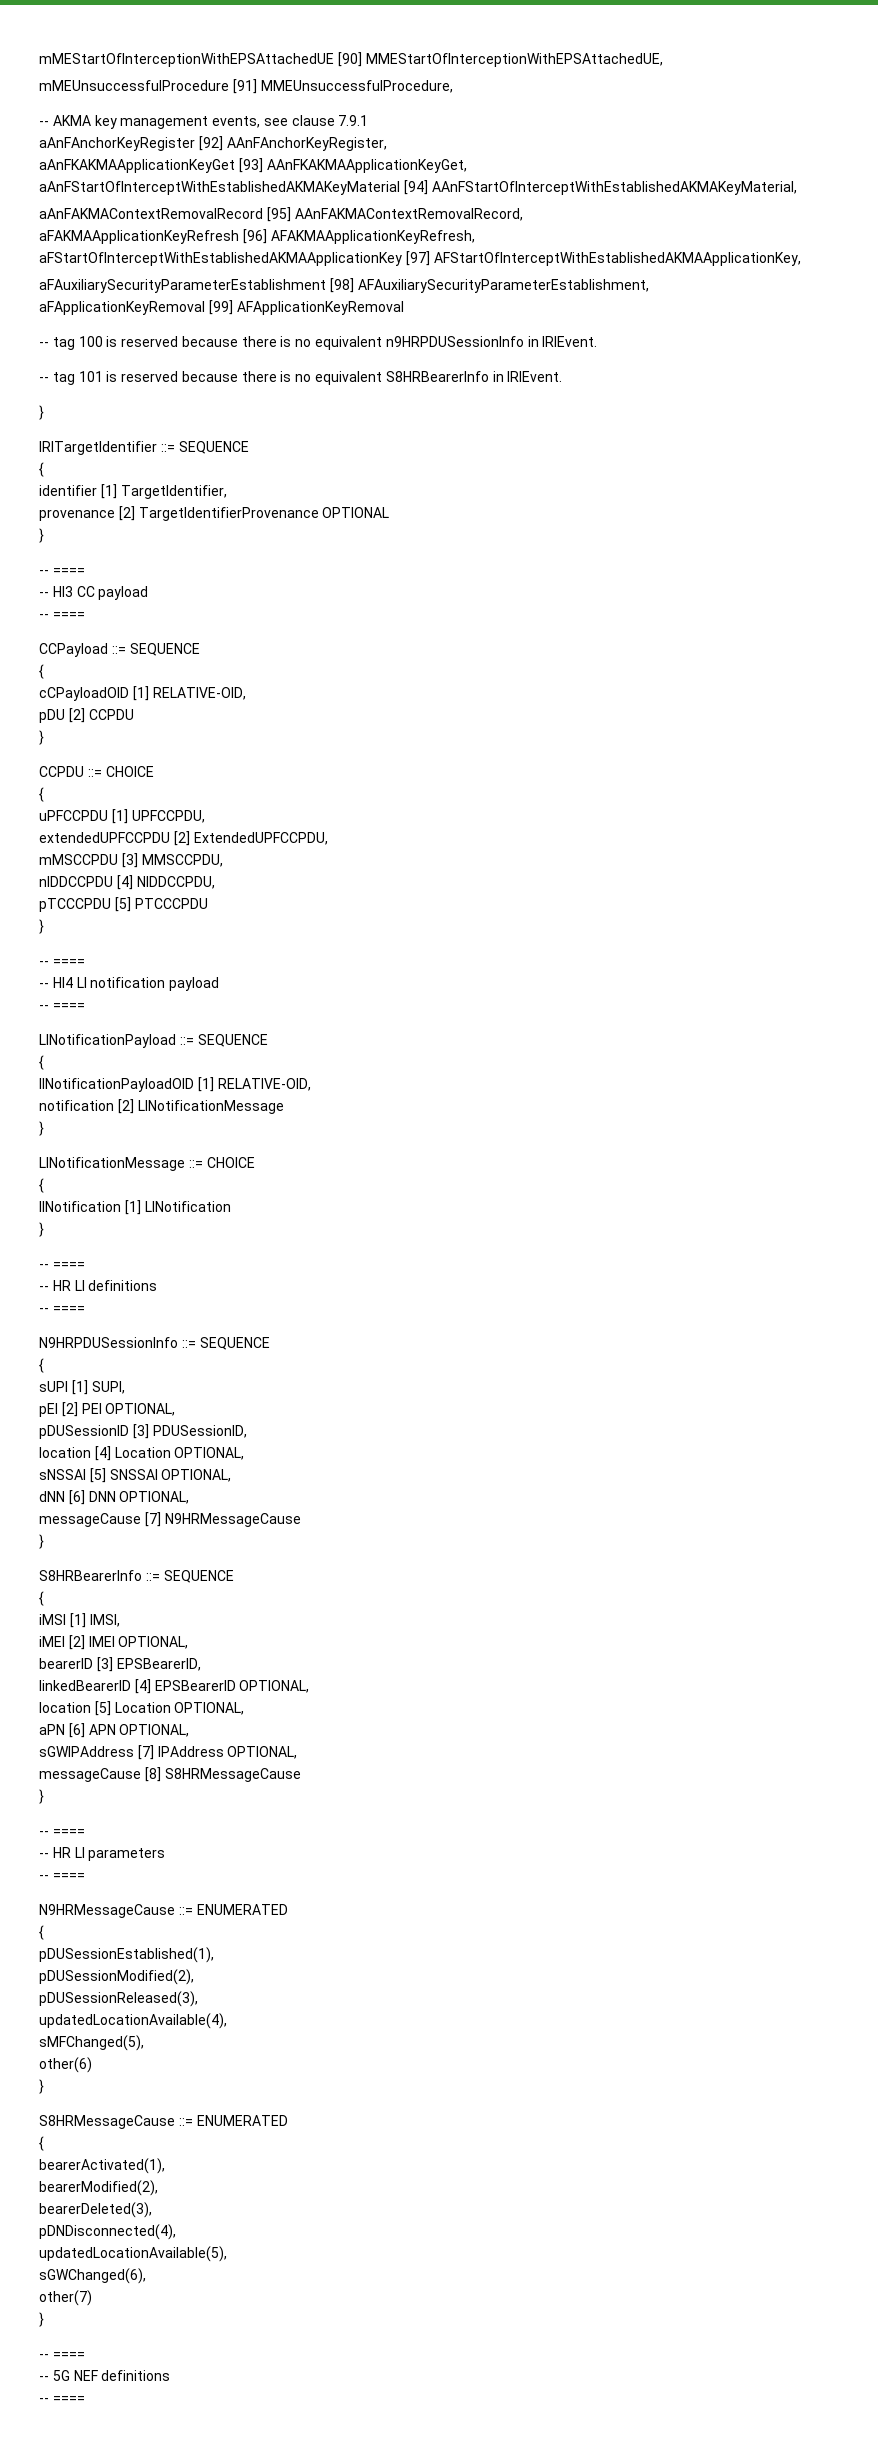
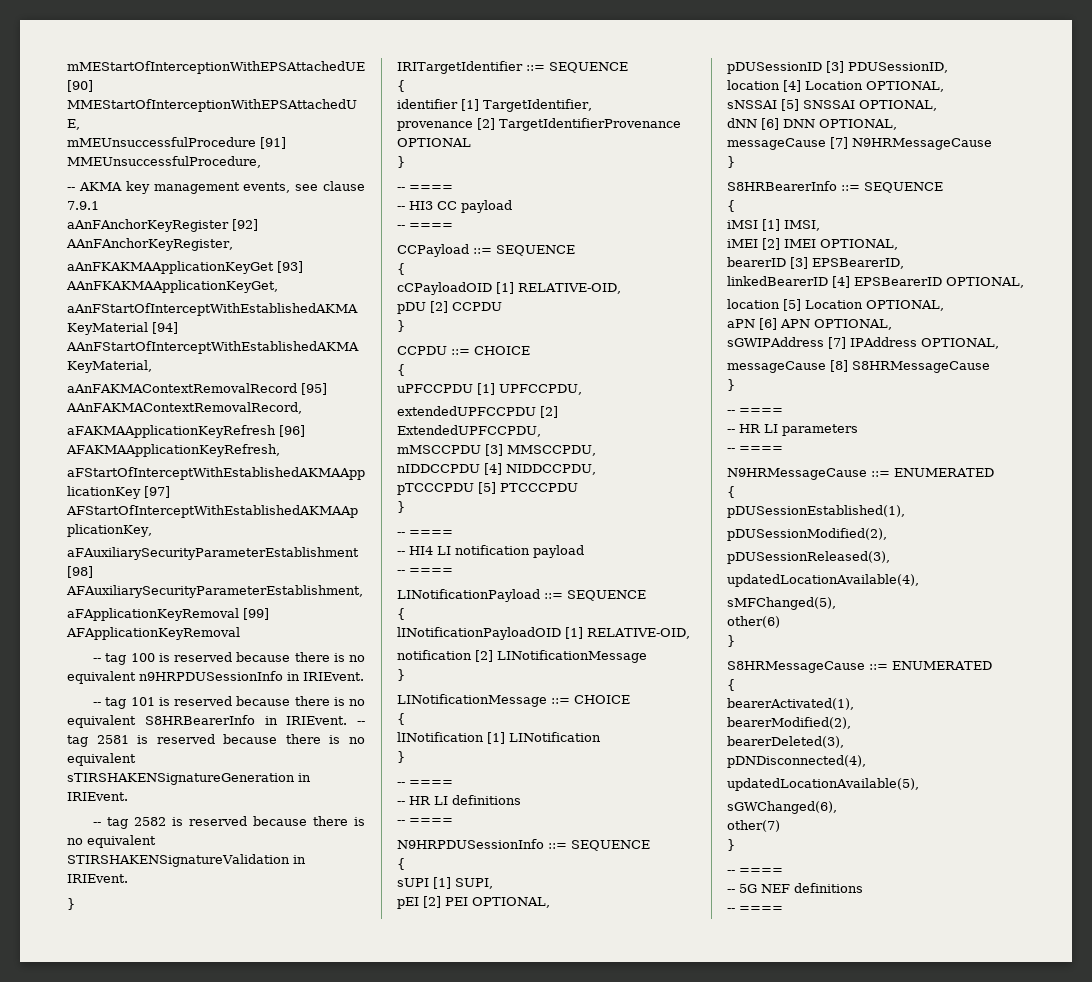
+ -- tag 2581 is reserved because there is no equivalent sTIRSHAKENSignatureGeneration in IRIEvent.
+ -- tag 2582 is reserved because there is no equivalent STIRSHAKENSignatureValidation in IRIEvent.

